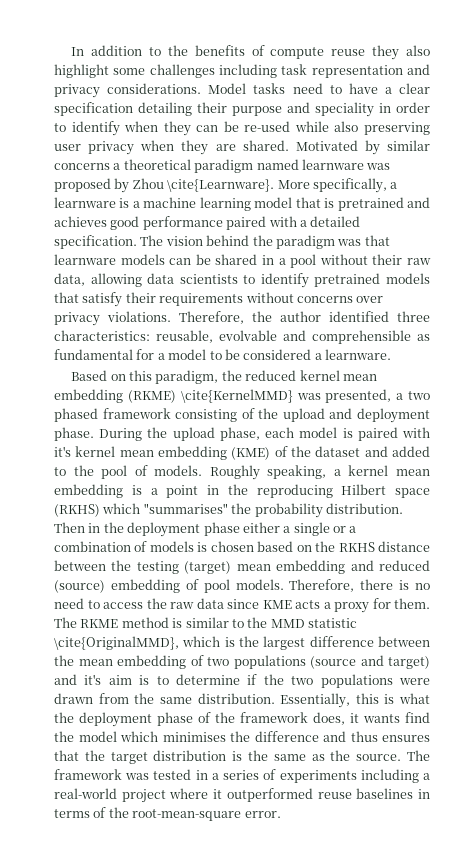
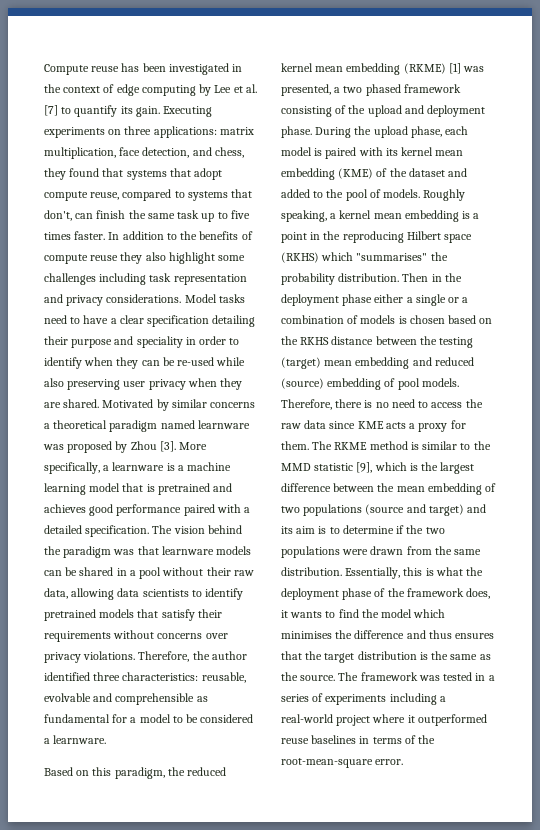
+ Compute reuse has been investigated in the context of edge computing by Lee et al. [7] to quantify its gain. Executing experiments on three applications: matrix multiplication, face detection, and chess, they found that systems that adopt compute reuse, compared to systems that don't, can finish the same task up to five times faster.
- Motivated by similar concerns a theoretical paradigm named learnware was proposed by Zhou \cite{Learnware}.
+ Motivated by similar concerns a theoretical paradigm named learnware was proposed by Zhou [3].
- Based on this paradigm, the reduced kernel mean embedding (RKME) \cite{KernelMMD} was presented, a two phased framework consisting of the upload and deployment phase.
+ Based on this paradigm, the reduced kernel mean embedding (RKME) [1] was presented, a two phased framework consisting of the upload and deployment phase.
- During the upload phase, each model is paired with it's kernel mean embedding (KME) of the dataset and added to the pool of models.
+ During the upload phase, each model is paired with its kernel mean embedding (KME) of the dataset and added to the pool of models.
- The RKME method is similar to the MMD statistic \cite{OriginalMMD}, which is the largest difference between the mean embedding of two populations (source and target) and it's aim is to determine if the two populations were drawn from the same distribution.
+ The RKME method is similar to the MMD statistic [9], which is the largest difference between the mean embedding of two populations (source and target) and its aim is to determine if the two populations were drawn from the same distribution.
- Essentially, this is what the deployment phase of the framework does, it wants find the model which minimises the difference and thus ensures that the target distribution is the same as the source.
+ Essentially, this is what the deployment phase of the framework does, it wants to find the model which minimises the difference and thus ensures that the target distribution is the same as the source.

